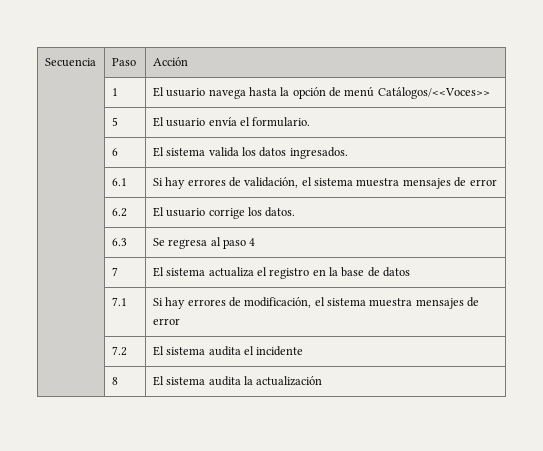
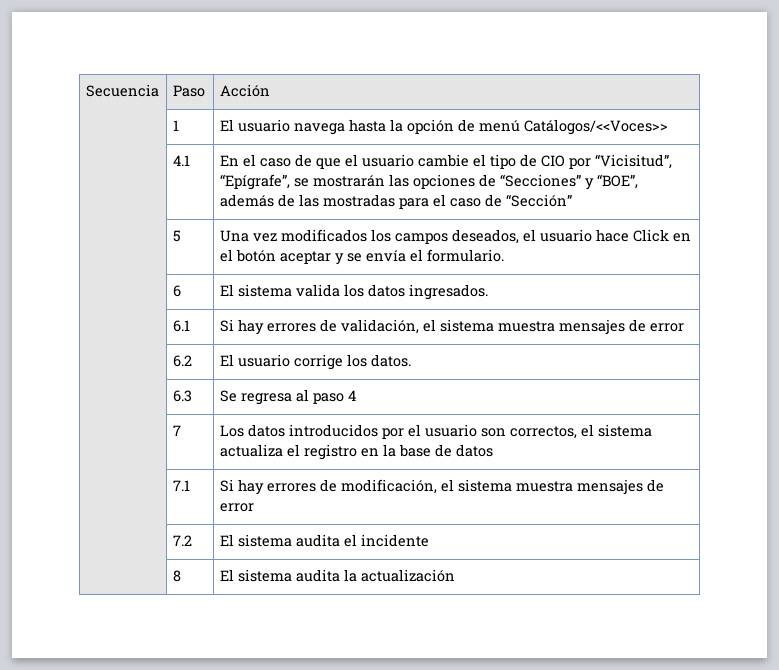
- | 5 | El usuario envía el formulario.
+ | 4.1 | En el caso de que el usuario cambie el tipo de CIO por “Vicisitud”, “Epígrafe”, se mostrarán las opciones de “Secciones” y “BOE”, además de las mostradas para el caso de “Sección”
+ | 5 | Una vez modificados los campos deseados, el usuario hace Click en el botón aceptar y se envía el formulario.
- | 7 | El sistema actualiza el registro en la base de datos
+ | 7 | Los datos introducidos por el usuario son correctos, el sistema actualiza el registro en la base de datos

